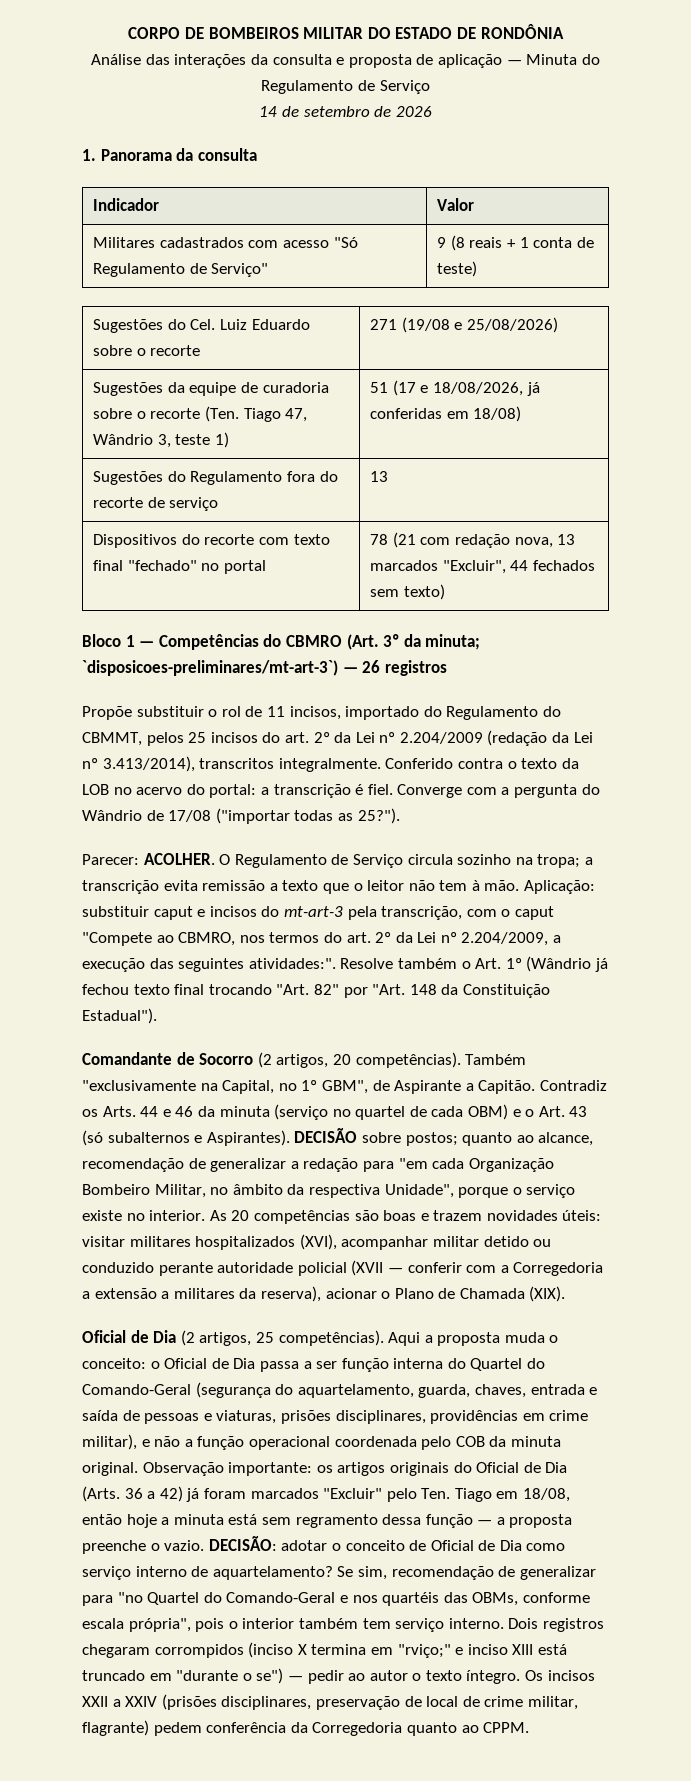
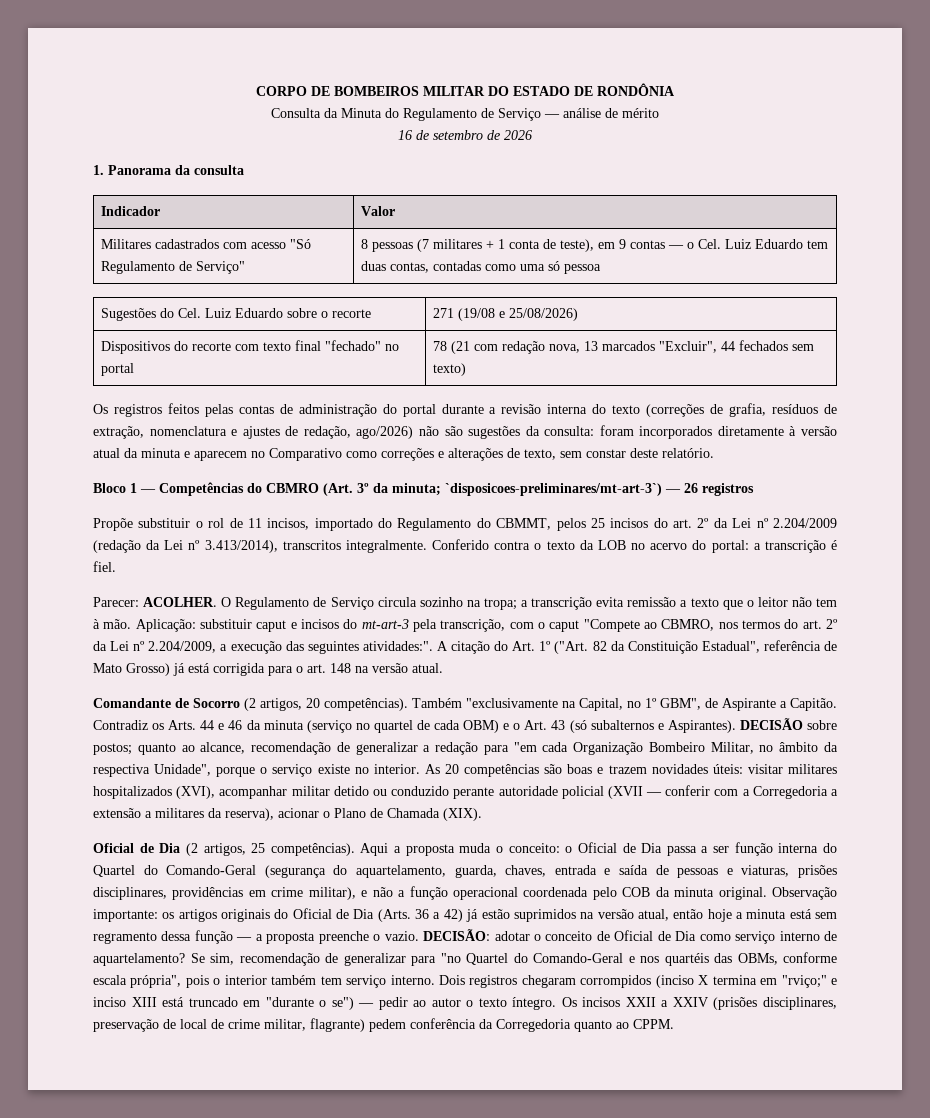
- Análise das interações da consulta e proposta de aplicação — Minuta do Regulamento de Serviço
- 14 de setembro de 2026
+ Consulta da Minuta do Regulamento de Serviço — análise de mérito
+ 16 de setembro de 2026
- Militares cadastrados com acesso "Só Regulamento de Serviço" | 9 (8 reais + 1 conta de teste)
+ Militares cadastrados com acesso "Só Regulamento de Serviço" | 8 pessoas (7 militares + 1 conta de teste), em 9 contas — o Cel. Luiz Eduardo tem duas contas, contadas como uma só pessoa
- Sugestões da equipe de curadoria sobre o recorte (Ten. Tiago 47, Wândrio 3, teste 1) | 51 (17 e 18/08/2026, já conferidas em 18/08)
- Sugestões do Regulamento fora do recorte de serviço | 13
+ Os registros feitos pelas contas de administração do portal durante a revisão interna do texto (correções de grafia, resíduos de extração, nomenclatura e ajustes de redação, ago/2026) não são sugestões da consulta: foram incorporados diretamente à versão atual da minuta e aparecem no Comparativo como correções e alterações de texto, sem constar deste relatório.
- Converge com a pergunta do Wândrio de 17/08 ("importar todas as 25?").
- Resolve também o Art. 1º (Wândrio já fechou texto final trocando "Art. 82" por "Art. 148 da Constituição Estadual").
+ A citação do Art. 1º ("Art. 82 da Constituição Estadual", referência de Mato Grosso) já está corrigida para o art. 148 na versão atual.
- Observação importante: os artigos originais do Oficial de Dia (Arts. 36 a 42) já foram marcados "Excluir" pelo Ten. Tiago em 18/08, então hoje a minuta está sem regramento dessa função — a proposta preenche o vazio.
+ Observação importante: os artigos originais do Oficial de Dia (Arts. 36 a 42) já estão suprimidos na versão atual, então hoje a minuta está sem regramento dessa função — a proposta preenche o vazio.

